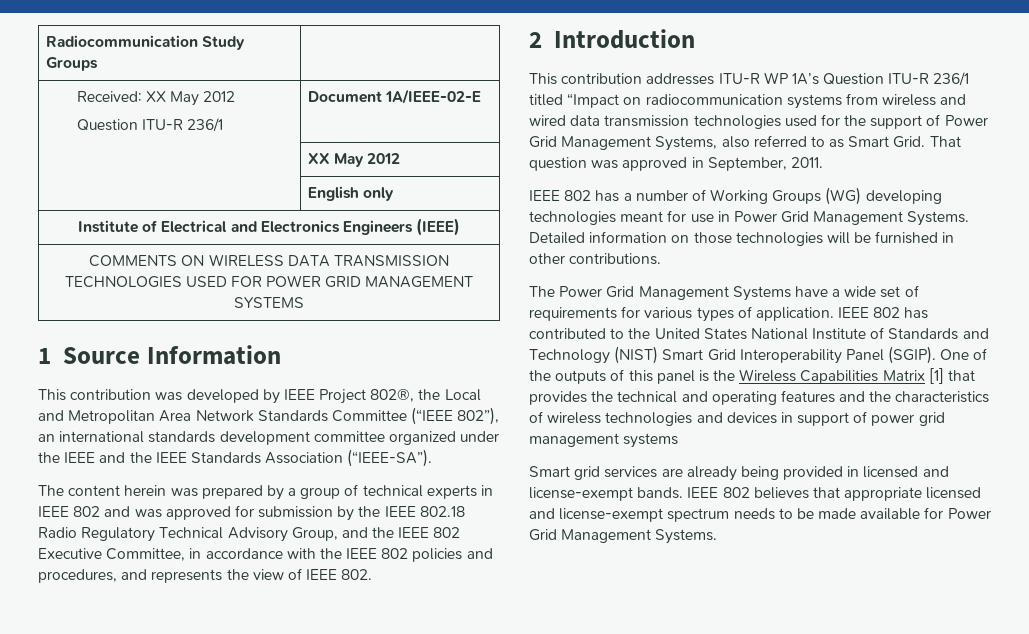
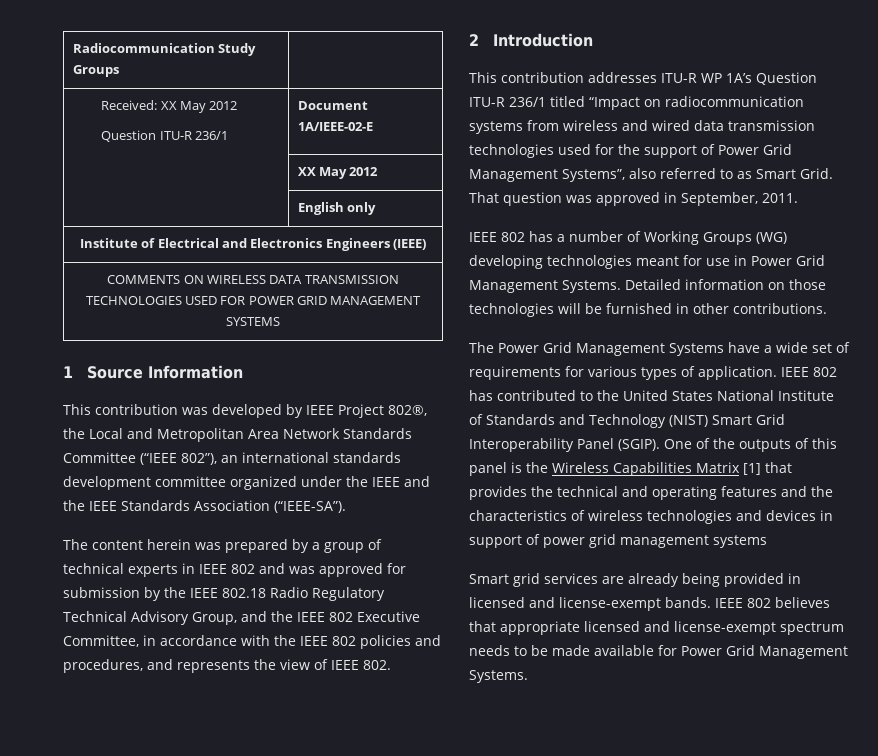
- This contribution addresses ITU-R WP 1A’s Question ITU-R 236/1 titled “Impact on radiocommunication systems from wireless and wired data transmission technologies used for the support of Power Grid Management Systems, also referred to as Smart Grid.
+ This contribution addresses ITU-R WP 1A’s Question ITU-R 236/1 titled “Impact on radiocommunication systems from wireless and wired data transmission technologies used for the support of Power Grid Management Systems”, also referred to as Smart Grid.

